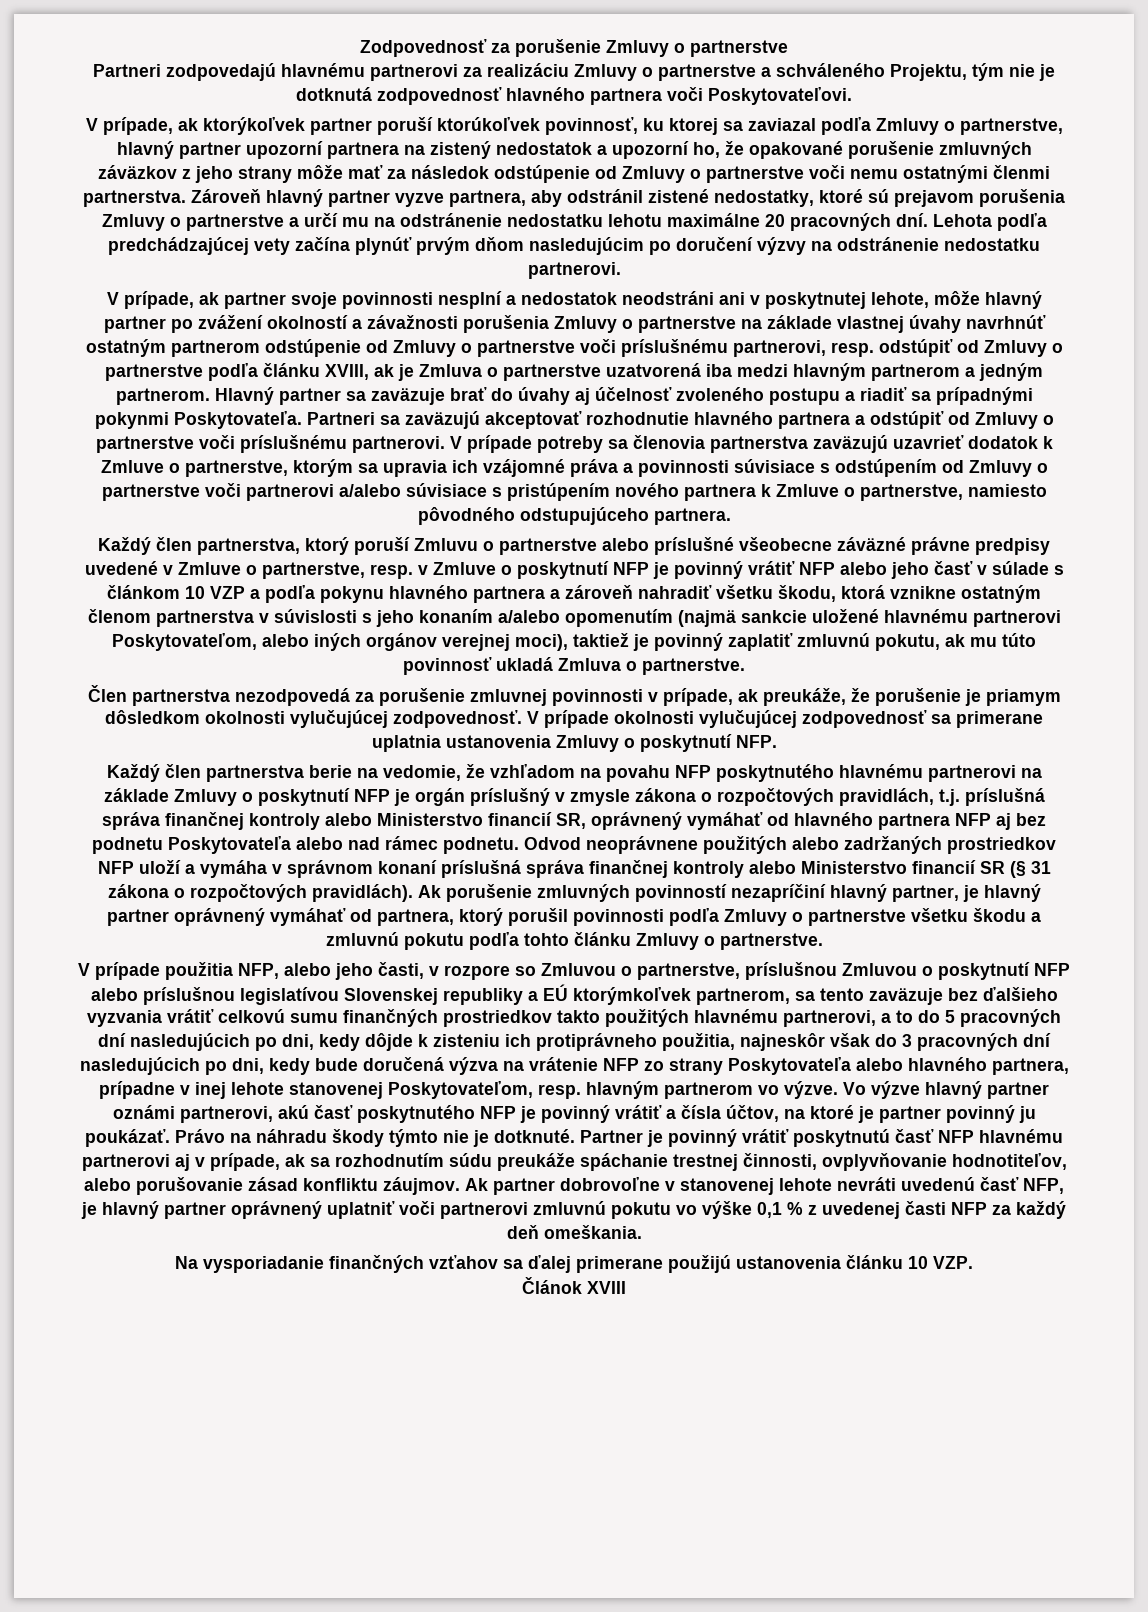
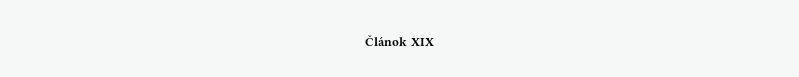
- Zodpovednosť za porušenie Zmluvy o partnerstve
- Partneri zodpovedajú hlavnému partnerovi za realizáciu Zmluvy o partnerstve a schváleného Projektu, tým nie je dotknutá zodpovednosť hlavného partnera voči Poskytovateľovi.
- V prípade, ak ktorýkoľvek partner poruší ktorúkoľvek povinnosť, ku ktorej sa zaviazal podľa Zmluvy o partnerstve, hlavný partner upozorní partnera na zistený nedostatok a upozorní ho, že opakované porušenie zmluvných záväzkov z jeho strany môže mať za následok odstúpenie od Zmluvy o partnerstve voči nemu ostatnými členmi partnerstva. Zároveň hlavný partner vyzve partnera, aby odstránil zistené nedostatky, ktoré sú prejavom porušenia Zmluvy o partnerstve a určí mu na odstránenie nedostatku lehotu maximálne 20 pracovných dní. Lehota podľa predchádzajúcej vety začína plynúť prvým dňom nasledujúcim po doručení výzvy na odstránenie nedostatku partnerovi.
- V prípade, ak partner svoje povinnosti nesplní a nedostatok neodstráni ani v poskytnutej lehote, môže hlavný partner po zvážení okolností a závažnosti porušenia Zmluvy o partnerstve na základe vlastnej úvahy navrhnúť ostatným partnerom odstúpenie od Zmluvy o partnerstve voči príslušnému partnerovi, resp. odstúpiť od Zmluvy o partnerstve podľa článku XVIII, ak je Zmluva o partnerstve uzatvorená iba medzi hlavným partnerom a jedným partnerom. Hlavný partner sa zaväzuje brať do úvahy aj účelnosť zvoleného postupu a riadiť sa prípadnými pokynmi Poskytovateľa. Partneri sa zaväzujú akceptovať rozhodnutie hlavného partnera a odstúpiť od Zmluvy o partnerstve voči príslušnému partnerovi. V prípade potreby sa členovia partnerstva zaväzujú uzavrieť dodatok k Zmluve o partnerstve, ktorým sa upravia ich vzájomné práva a povinnosti súvisiace s odstúpením od Zmluvy o partnerstve voči partnerovi a/alebo súvisiace s pristúpením nového partnera k Zmluve o partnerstve, namiesto pôvodného odstupujúceho partnera.
- Každý člen partnerstva, ktorý poruší Zmluvu o partnerstve alebo príslušné všeobecne záväzné právne predpisy uvedené v Zmluve o partnerstve, resp. v Zmluve o poskytnutí NFP je povinný vrátiť NFP alebo jeho časť v súlade s článkom 10 VZP a podľa pokynu hlavného partnera a zároveň nahradiť všetku škodu, ktorá vznikne ostatným členom partnerstva v súvislosti s jeho konaním a/alebo opomenutím (najmä sankcie uložené hlavnému partnerovi Poskytovateľom, alebo iných orgánov verejnej moci), taktiež je povinný zaplatiť zmluvnú pokutu, ak mu túto povinnosť ukladá Zmluva o partnerstve.
- Člen partnerstva nezodpovedá za porušenie zmluvnej povinnosti v prípade, ak preukáže, že porušenie je priamym dôsledkom okolnosti vylučujúcej zodpovednosť. V prípade okolnosti vylučujúcej zodpovednosť sa primerane uplatnia ustanovenia Zmluvy o poskytnutí NFP.
- Každý člen partnerstva berie na vedomie, že vzhľadom na povahu NFP poskytnutého hlavnému partnerovi na základe Zmluvy o poskytnutí NFP je orgán príslušný v zmysle zákona o rozpočtových pravidlách, t.j. príslušná správa finančnej kontroly alebo Ministerstvo financií SR, oprávnený vymáhať od hlavného partnera NFP aj bez podnetu Poskytovateľa alebo nad rámec podnetu. Odvod neoprávnene použitých alebo zadržaných prostriedkov NFP uloží a vymáha v správnom konaní príslušná správa finančnej kontroly alebo Ministerstvo financií SR (§ 31 zákona o rozpočtových pravidlách). Ak porušenie zmluvných povinností nezapríčiní hlavný partner, je hlavný partner oprávnený vymáhať od partnera, ktorý porušil povinnosti podľa Zmluvy o partnerstve všetku škodu a zmluvnú pokutu podľa tohto článku Zmluvy o partnerstve.
- V prípade použitia NFP, alebo jeho časti, v rozpore so Zmluvou o partnerstve, príslušnou Zmluvou o poskytnutí NFP alebo príslušnou legislatívou Slovenskej republiky a EÚ ktorýmkoľvek partnerom, sa tento zaväzuje bez ďalšieho vyzvania vrátiť celkovú sumu finančných prostriedkov takto použitých hlavnému partnerovi, a to do 5 pracovných dní nasledujúcich po dni, kedy dôjde k zisteniu ich protiprávneho použitia, najneskôr však do 3 pracovných dní nasledujúcich po dni, kedy bude doručená výzva na vrátenie NFP zo strany Poskytovateľa alebo hlavného partnera, prípadne v inej lehote stanovenej Poskytovateľom, resp. hlavným partnerom vo výzve. Vo výzve hlavný partner oznámi partnerovi, akú časť poskytnutého NFP je povinný vrátiť a čísla účtov, na ktoré je partner povinný ju poukázať. Právo na náhradu škody týmto nie je dotknuté. Partner je povinný vrátiť poskytnutú časť NFP hlavnému partnerovi aj v prípade, ak sa rozhodnutím súdu preukáže spáchanie trestnej činnosti, ovplyvňovanie hodnotiteľov, alebo porušovanie zásad konfliktu záujmov. Ak partner dobrovoľne v stanovenej lehote nevráti uvedenú časť NFP, je hlavný partner oprávnený uplatniť voči partnerovi zmluvnú pokutu vo výške 0,1 % z uvedenej časti NFP za každý deň omeškania.
- Na vysporiadanie finančných vzťahov sa ďalej primerane použijú ustanovenia článku 10 VZP.
- Článok XVIII
+ Článok XIX

